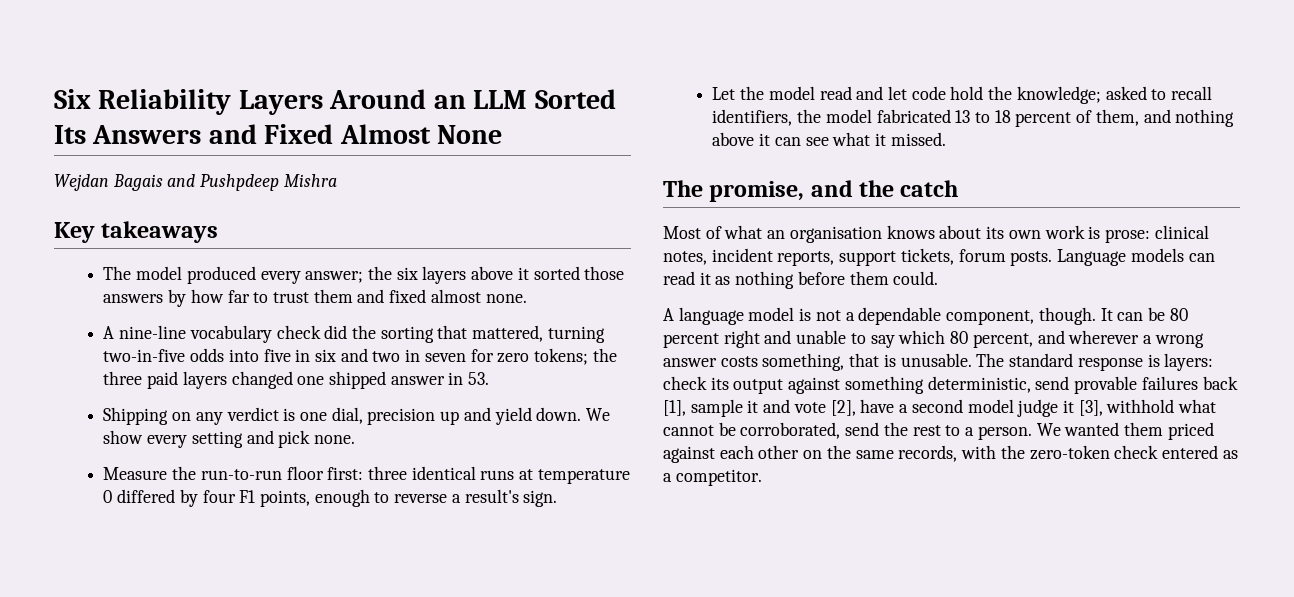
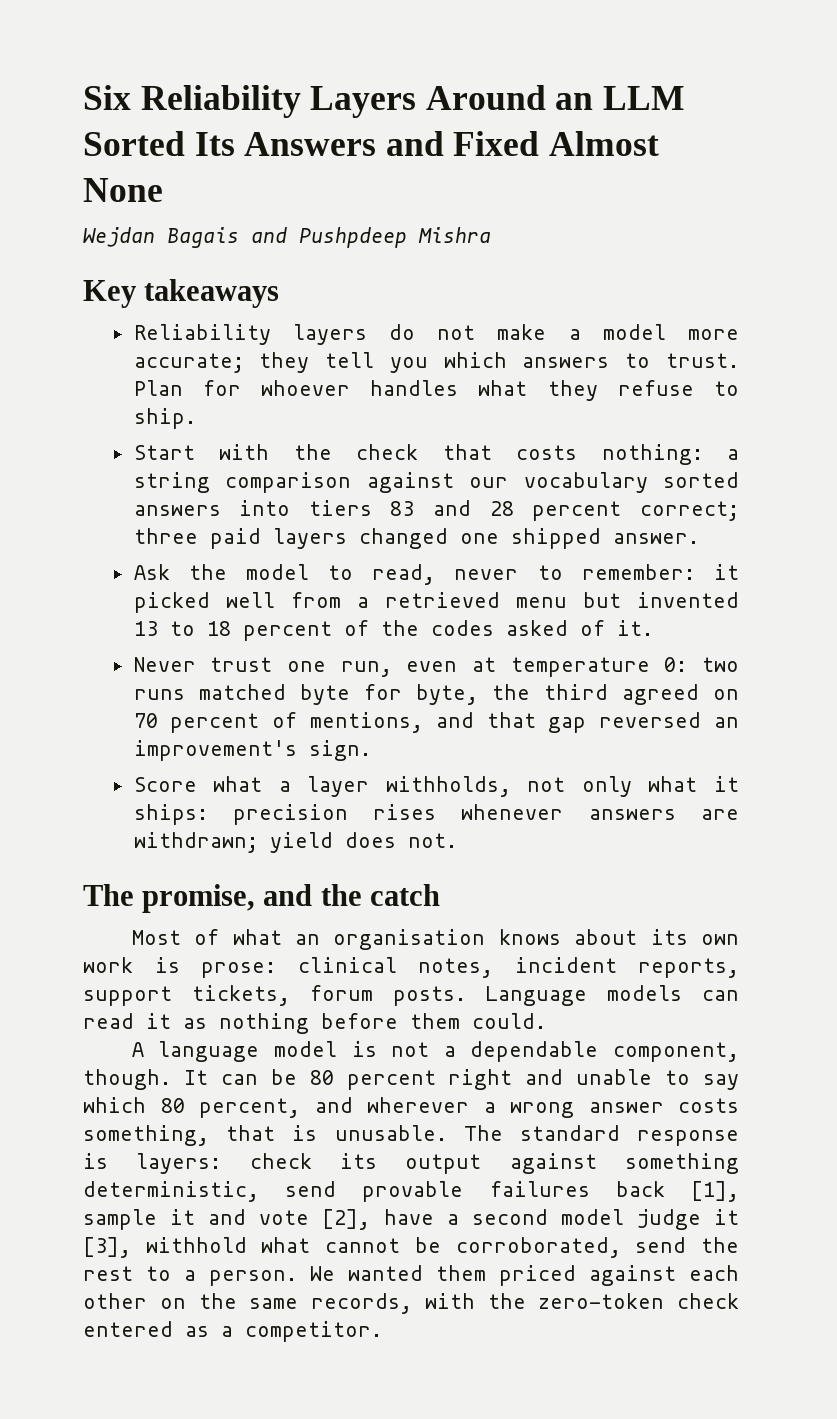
- The model produced every answer; the six layers above it sorted those answers by how far to trust them and fixed almost none.
- A nine-line vocabulary check did the sorting that mattered, turning two-in-five odds into five in six and two in seven for zero tokens; the three paid layers changed one shipped answer in 53.
- Shipping on any verdict is one dial, precision up and yield down. We show every setting and pick none.
- Measure the run-to-run floor first: three identical runs at temperature 0 differed by four F1 points, enough to reverse a result's sign.
- Let the model read and let code hold the knowledge; asked to recall identifiers, the model fabricated 13 to 18 percent of them, and nothing above it can see what it missed.
+ Reliability layers do not make a model more accurate; they tell you which answers to trust. Plan for whoever handles what they refuse to ship.
+ Start with the check that costs nothing: a string comparison against our vocabulary sorted answers into tiers 83 and 28 percent correct; three paid layers changed one shipped answer.
+ Ask the model to read, never to remember: it picked well from a retrieved menu but invented 13 to 18 percent of the codes asked of it.
+ Never trust one run, even at temperature 0: two runs matched byte for byte, the third agreed on 70 percent of mentions, and that gap reversed an improvement's sign.
+ Score what a layer withholds, not only what it ships: precision rises whenever answers are withdrawn; yield does not.

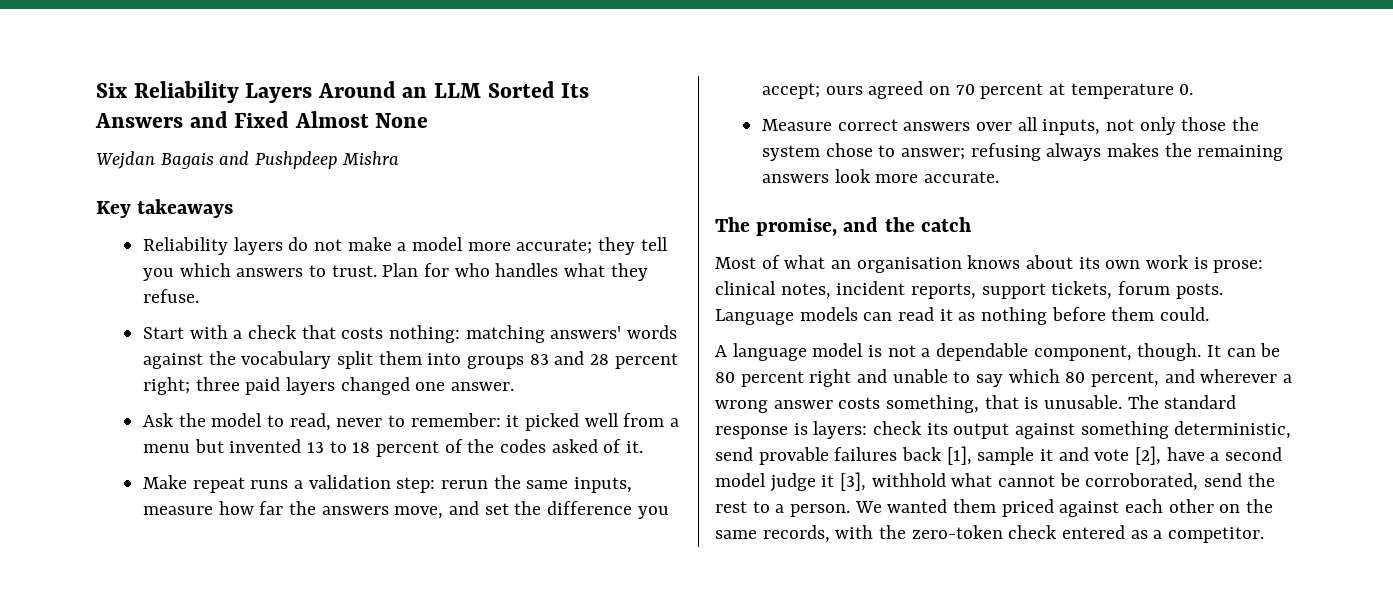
- Plan for whoever handles what they refuse to ship.
+ Plan for who handles what they refuse.
- Start with the check that costs nothing: a string comparison against our vocabulary sorted answers into tiers 83 and 28 percent correct; three paid layers changed one shipped answer.
+ Start with a check that costs nothing: matching answers' words against the vocabulary split them into groups 83 and 28 percent right; three paid layers changed one answer.
- Ask the model to read, never to remember: it picked well from a retrieved menu but invented 13 to 18 percent of the codes asked of it.
+ Ask the model to read, never to remember: it picked well from a menu but invented 13 to 18 percent of the codes asked of it.
- Never trust one run, even at temperature 0: two runs matched byte for byte, the third agreed on 70 percent of mentions, and that gap reversed an improvement's sign.
- Score what a layer withholds, not only what it ships: precision rises whenever answers are withdrawn; yield does not.
+ Make repeat runs a validation step: rerun the same inputs, measure how far the answers move, and set the difference you accept; ours agreed on 70 percent at temperature 0.
+ Measure correct answers over all inputs, not only those the system chose to answer; refusing always makes the remaining answers look more accurate.

